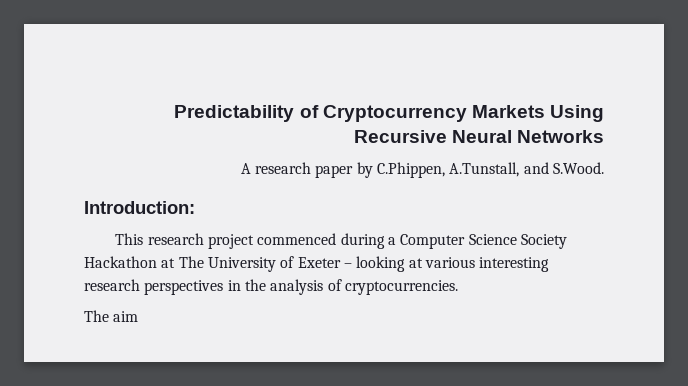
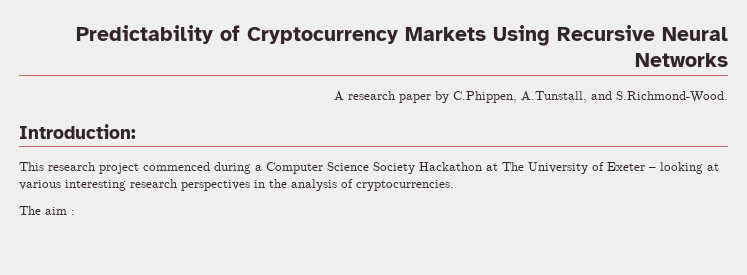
- A research paper by C.Phippen, A.Tunstall, and S.Wood.
+ A research paper by C.Phippen, A.Tunstall, and S.Richmond-Wood.
- The aim
+ The aim :

